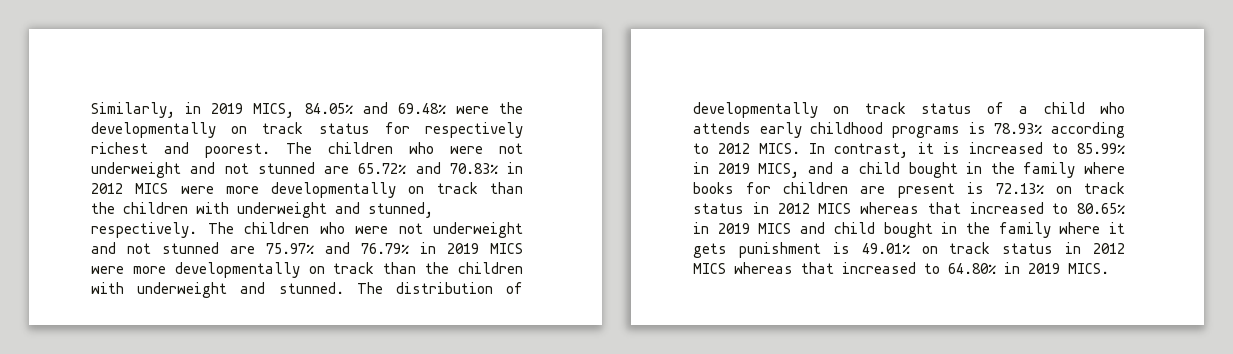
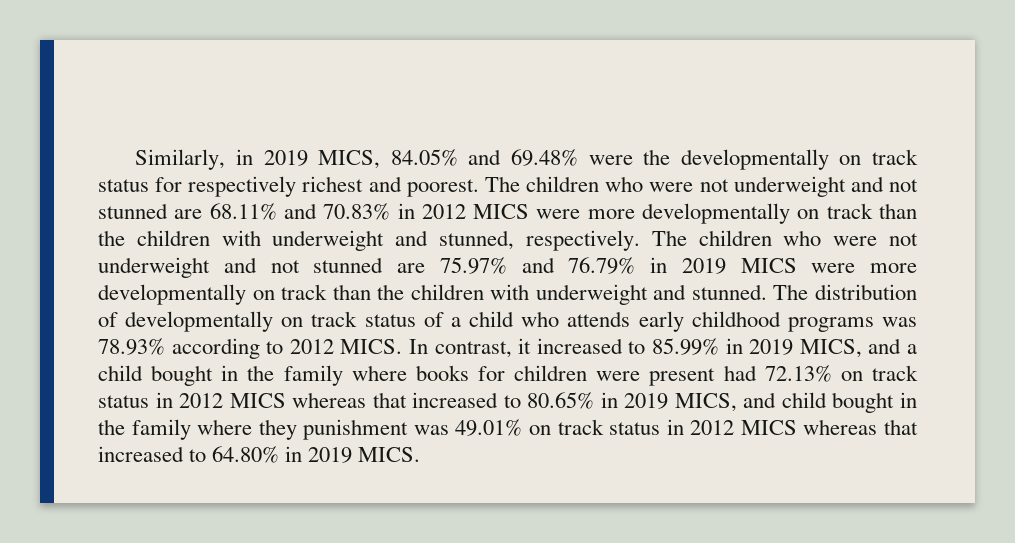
- The children who were not underweight and not stunned are 65.72% and 70.83% in 2012 MICS were more developmentally on track than the children with underweight and stunned, respectively.
+ The children who were not underweight and not stunned are 68.11% and 70.83% in 2012 MICS were more developmentally on track than the children with underweight and stunned, respectively.
- The distribution of developmentally on track status of a child who attends early childhood programs is 78.93% according to 2012 MICS.
+ The distribution of developmentally on track status of a child who attends early childhood programs was 78.93% according to 2012 MICS.
- In contrast, it is increased to 85.99% in 2019 MICS, and a child bought in the family where books for children are present is 72.13% on track status in 2012 MICS whereas that increased to 80.65% in 2019 MICS and child bought in the family where it gets punishment is 49.01% on track status in 2012 MICS whereas that increased to 64.80% in 2019 MICS.
+ In contrast, it increased to 85.99% in 2019 MICS, and a child bought in the family where books for children were present had 72.13% on track status in 2012 MICS whereas that increased to 80.65% in 2019 MICS, and child bought in the family where they punishment was 49.01% on track status in 2012 MICS whereas that increased to 64.80% in 2019 MICS.

